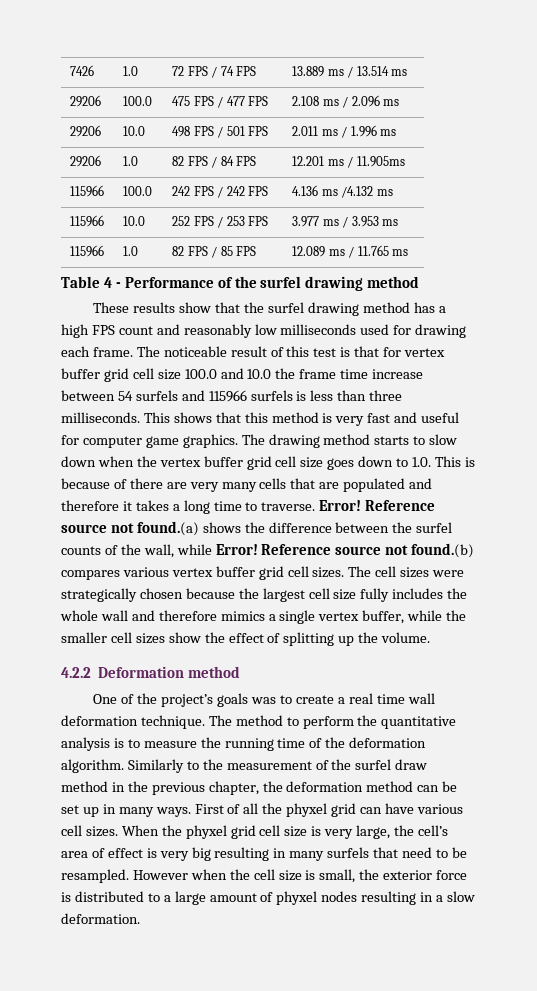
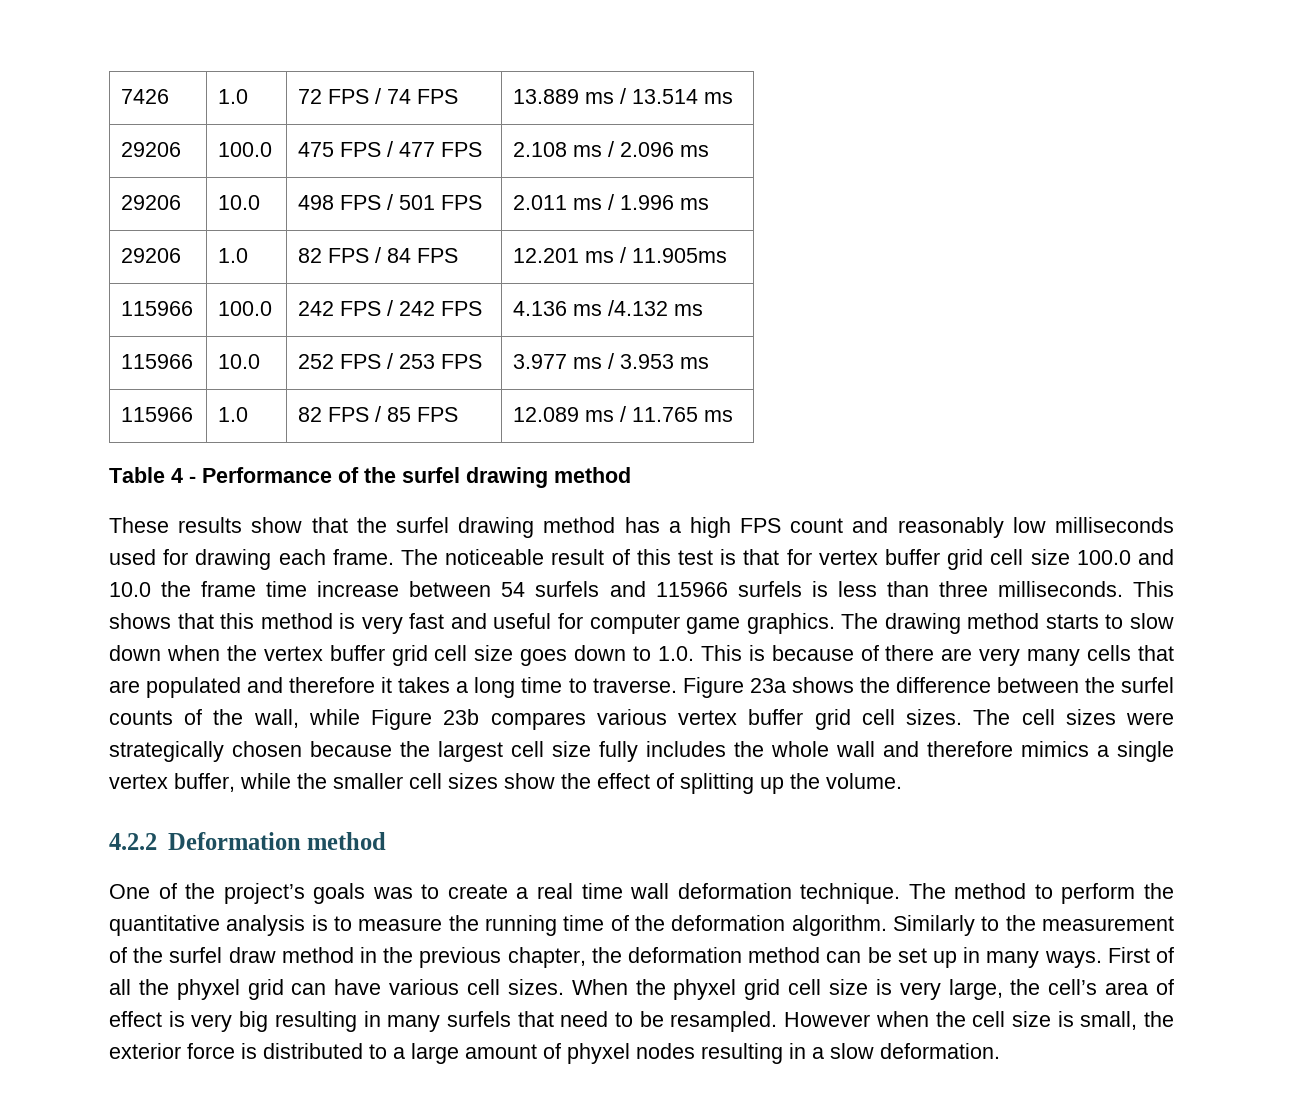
- Error! Reference source not found.(a) shows the difference between the surfel counts of the wall, while Error! Reference source not found.(b) compares various vertex buffer grid cell sizes.
+ Figure 23a shows the difference between the surfel counts of the wall, while Figure 23b compares various vertex buffer grid cell sizes.

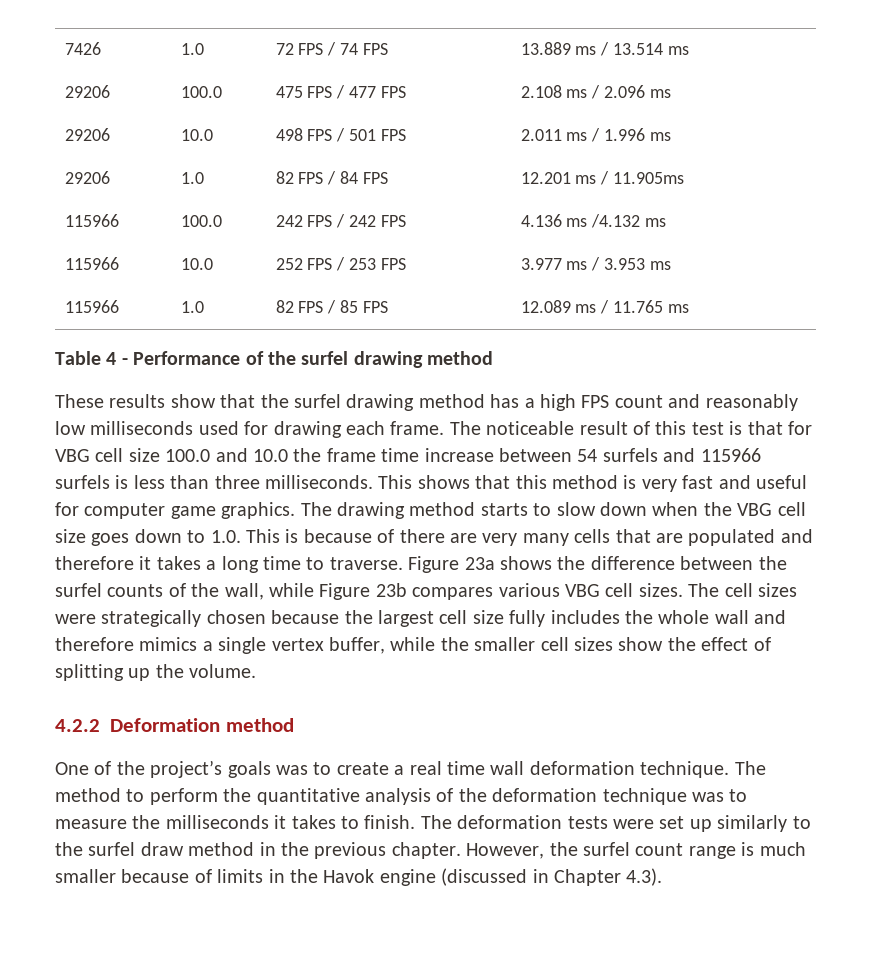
- The noticeable result of this test is that for vertex buffer grid cell size 100.0 and 10.0 the frame time increase between 54 surfels and 115966 surfels is less than three milliseconds.
+ The noticeable result of this test is that for VBG cell size 100.0 and 10.0 the frame time increase between 54 surfels and 115966 surfels is less than three milliseconds.
- The drawing method starts to slow down when the vertex buffer grid cell size goes down to 1.0. This is because of there are very many cells that are populated and therefore it takes a long time to traverse.
+ The drawing method starts to slow down when the VBG cell size goes down to 1.0. This is because of there are very many cells that are populated and therefore it takes a long time to traverse.
- Figure 23a shows the difference between the surfel counts of the wall, while Figure 23b compares various vertex buffer grid cell sizes.
+ Figure 23a shows the difference between the surfel counts of the wall, while Figure 23b compares various VBG cell sizes.
- The method to perform the quantitative analysis is to measure the running time of the deformation algorithm. Similarly to the measurement of the surfel draw method in the previous chapter, the deformation method can be set up in many ways. First of all the phyxel grid can have various cell sizes. When the phyxel grid cell size is very large, the cell’s area of effect is very big resulting in many surfels that need to be resampled. However when the cell size is small, the exterior force is distributed to a large amount of phyxel nodes resulting in a slow deformation.
+ The method to perform the quantitative analysis of the deformation technique was to measure the milliseconds it takes to finish. The deformation tests were set up similarly to the surfel draw method in the previous chapter. However, the surfel count range is much smaller because of limits in the Havok engine (discussed in Chapter 4.3).

